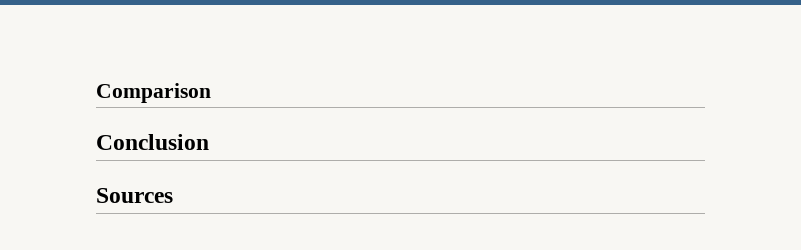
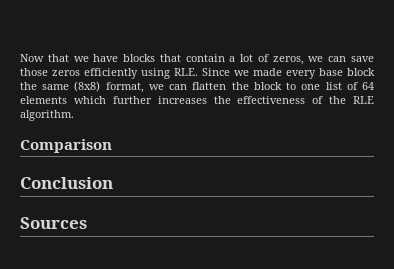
+ Now that we have blocks that contain a lot of zeros, we can save those zeros efficiently using RLE. Since we made every base block the same (8x8) format, we can flatten the block to one list of 64 elements which further increases the effectiveness of the RLE algorithm.

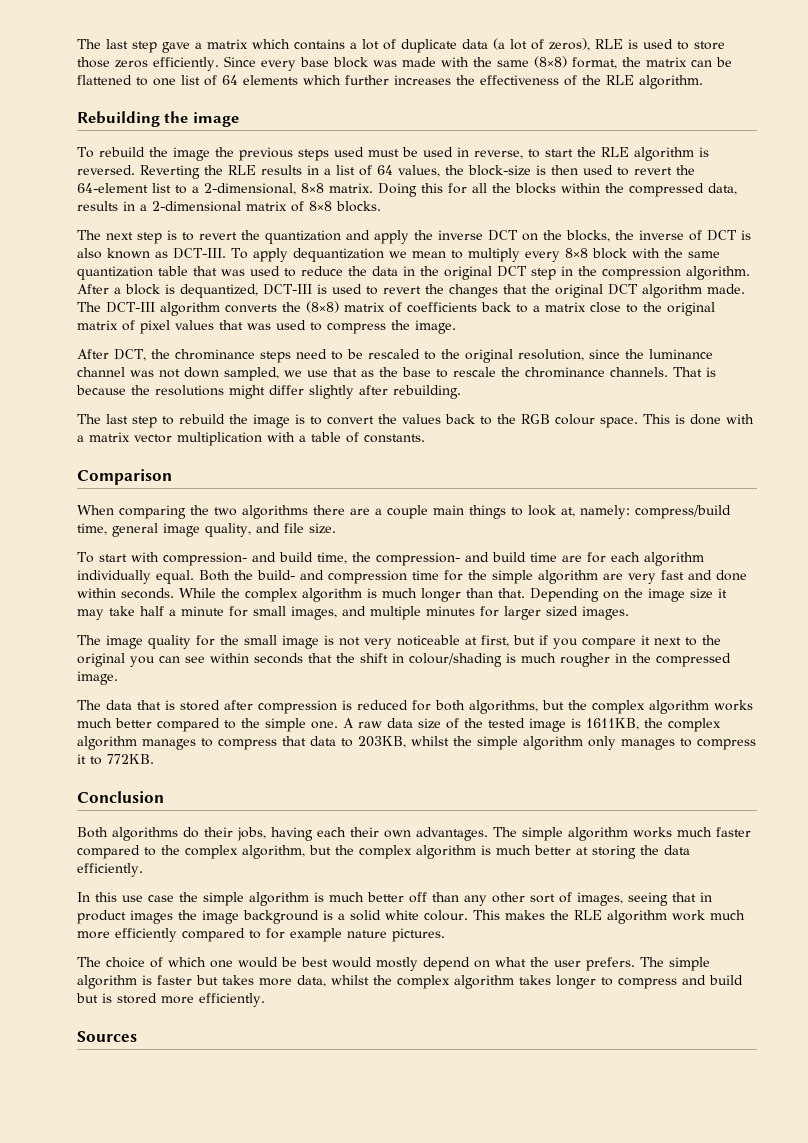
- Now that we have blocks that contain a lot of zeros, we can save those zeros efficiently using RLE. Since we made every base block the same (8x8) format, we can flatten the block to one list of 64 elements which further increases the effectiveness of the RLE algorithm.
+ The last step gave a matrix which contains a lot of duplicate data (a lot of zeros), RLE is used to store those zeros efficiently. Since every base block was made with the same (8×8) format, the matrix can be flattened to one list of 64 elements which further increases the effectiveness of the RLE algorithm.
+ Rebuilding the image
+ To rebuild the image the previous steps used must be used in reverse, to start the RLE algorithm is reversed. Reverting the RLE results in a list of 64 values, the block-size is then used to revert the 64-element list to a 2-dimensional, 8×8 matrix. Doing this for all the blocks within the compressed data, results in a 2-dimensional matrix of 8×8 blocks.
+ The next step is to revert the quantization and apply the inverse DCT on the blocks, the inverse of DCT is also known as DCT-III. To apply dequantization we mean to multiply every 8×8 block with the same quantization table that was used to reduce the data in the original DCT step in the compression algorithm. After a block is dequantized, DCT-III is used to revert the changes that the original DCT algorithm made. The DCT-III algorithm converts the (8×8) matrix of coefficients back to a matrix close to the original matrix of pixel values that was used to compress the image.
+ After DCT, the chrominance steps need to be rescaled to the original resolution, since the luminance channel was not down sampled, we use that as the base to rescale the chrominance channels. That is because the resolutions might differ slightly after rebuilding.
+ The last step to rebuild the image is to convert the values back to the RGB colour space. This is done with a matrix vector multiplication with a table of constants.
  Comparison
+ When comparing the two algorithms there are a couple main things to look at, namely: compress/build time, general image quality, and file size.
+ To start with compression- and build time, the compression- and build time are for each algorithm individually equal. Both the build- and compression time for the simple algorithm are very fast and done within seconds. While the complex algorithm is much longer than that. Depending on the image size it may take half a minute for small images, and multiple minutes for larger sized images.
+ The image quality for the small image is not very noticeable at first, but if you compare it next to the original you can see within seconds that the shift in colour/shading is much rougher in the compressed image.
+ The data that is stored after compression is reduced for both algorithms, but the complex algorithm works much better compared to the simple one. A raw data size of the tested image is 1611KB, the complex algorithm manages to compress that data to 203KB, whilst the simple algorithm only manages to compress it to 772KB.
  Conclusion
+ Both algorithms do their jobs, having each their own advantages. The simple algorithm works much faster compared to the complex algorithm, but the complex algorithm is much better at storing the data efficiently.
+ In this use case the simple algorithm is much better off than any other sort of images, seeing that in product images the image background is a solid white colour. This makes the RLE algorithm work much more efficiently compared to for example nature pictures.
+ The choice of which one would be best would mostly depend on what the user prefers. The simple algorithm is faster but takes more data, whilst the complex algorithm takes longer to compress and build but is stored more efficiently.

